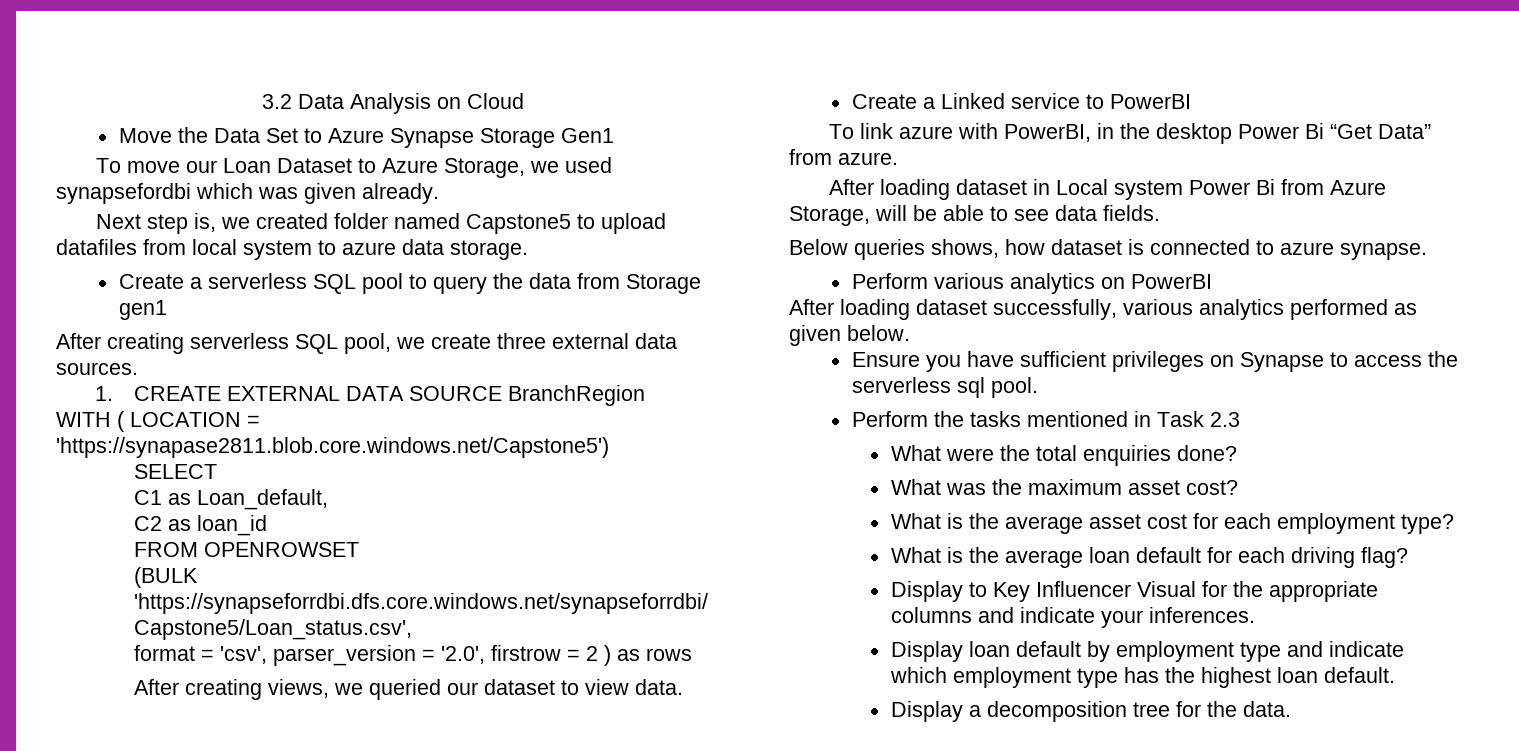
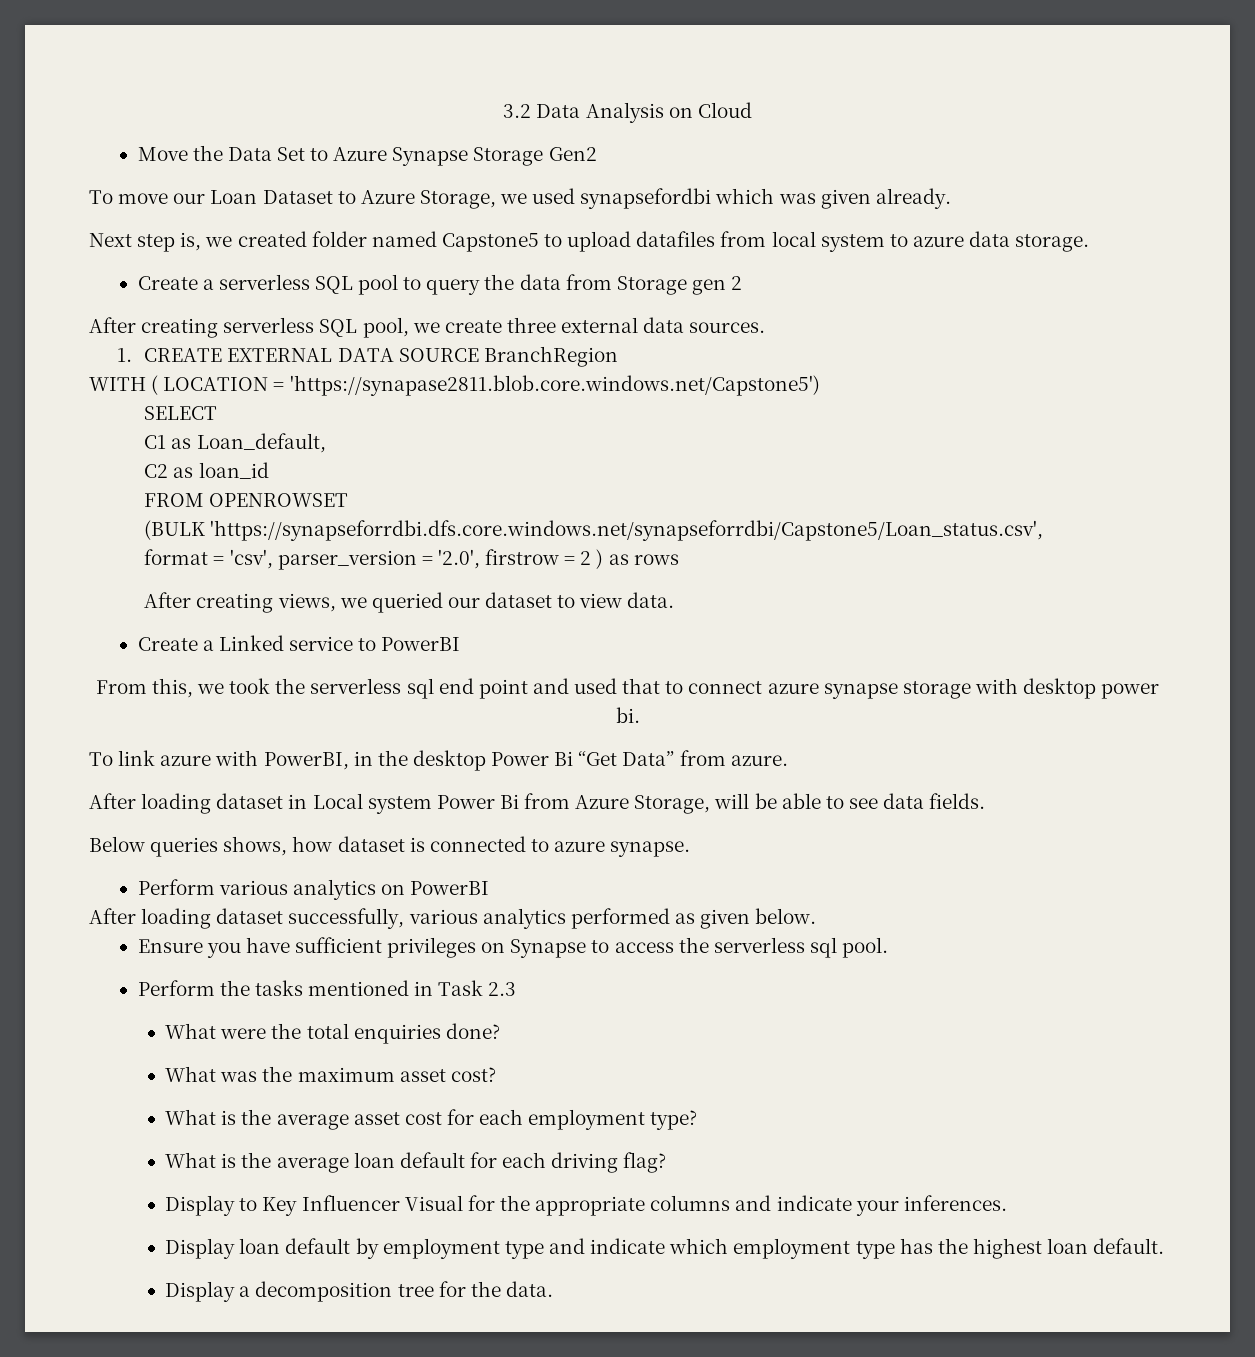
- Move the Data Set to Azure Synapse Storage Gen1
+ Move the Data Set to Azure Synapse Storage Gen2
- Create a serverless SQL pool to query the data from Storage gen1
+ Create a serverless SQL pool to query the data from Storage gen 2
+ From this, we took the serverless sql end point and used that to connect azure synapse storage with desktop power bi.

